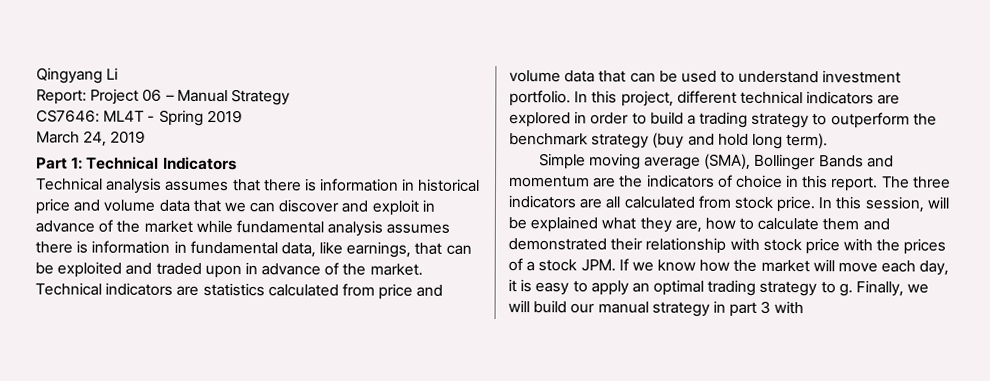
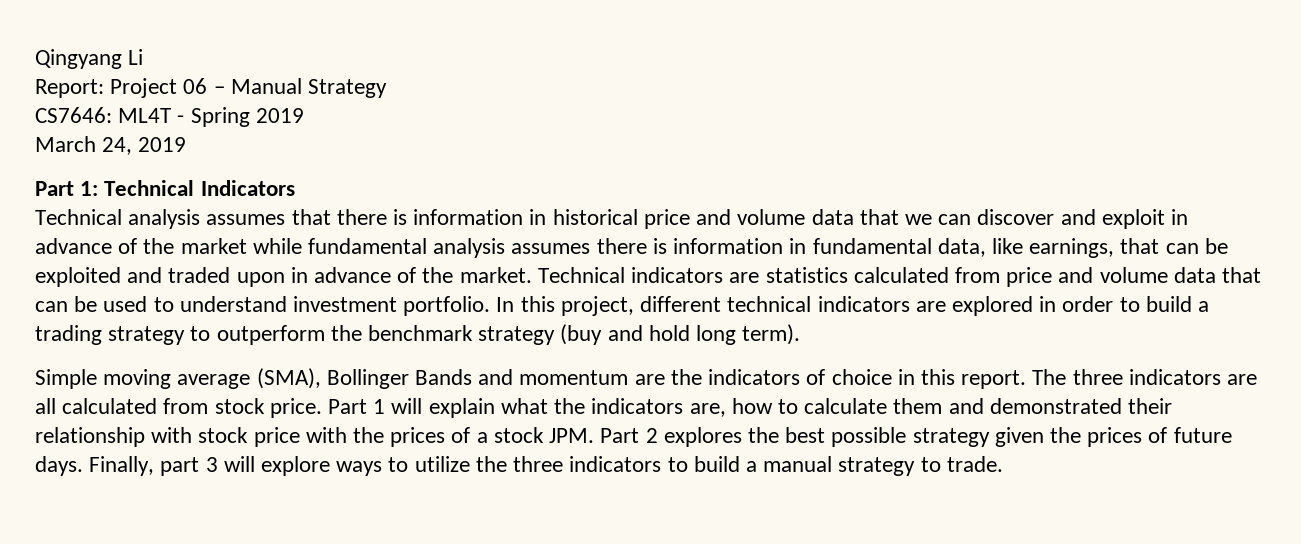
- In this session, will be explained what they are, how to calculate them and demonstrated their relationship with stock price with the prices of a stock JPM. If we know how the market will move each day, it is easy to apply an optimal trading strategy to g. Finally, we will build our manual strategy in part 3 with
+ Part 1 will explain what the indicators are, how to calculate them and demonstrated their relationship with stock price with the prices of a stock JPM. Part 2 explores the best possible strategy given the prices of future days. Finally, part 3 will explore ways to utilize the three indicators to build a manual strategy to trade.

